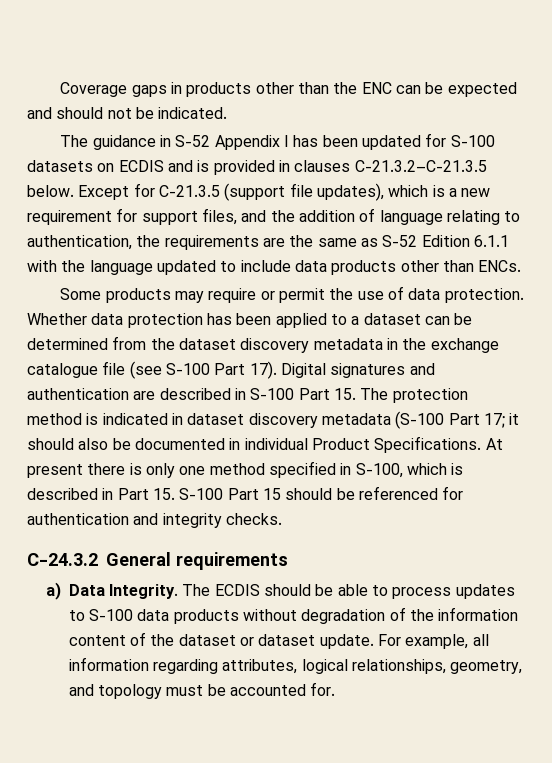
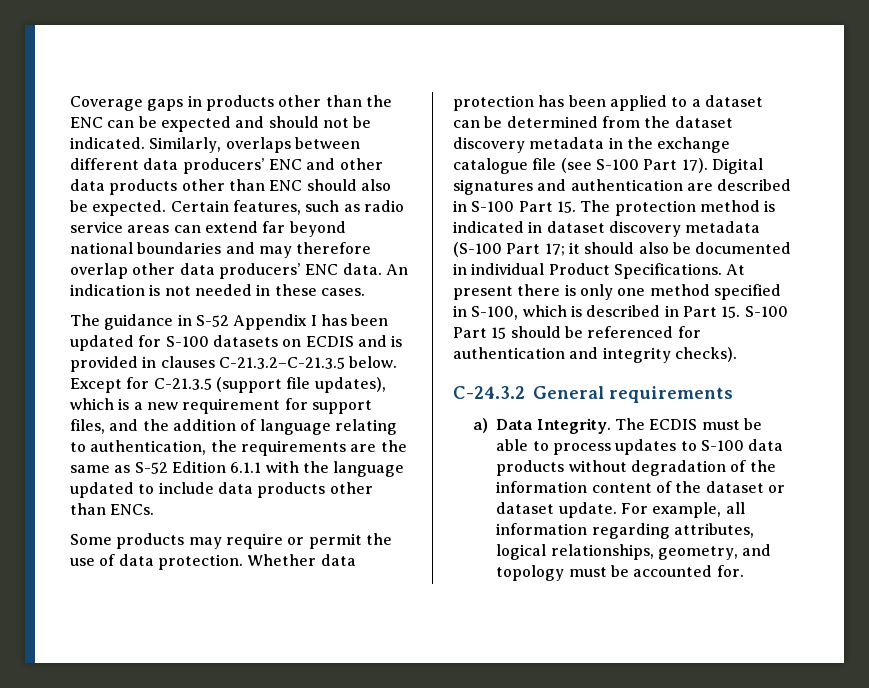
+ Similarly, overlaps between different data producers’ ENC and other data products other than ENC should also be expected. Certain features, such as radio service areas can extend far beyond national boundaries and may therefore overlap other data producers’ ENC data. An indication is not needed in these cases.
- At present there is only one method specified in S-100, which is described in Part 15. S-100 Part 15 should be referenced for authentication and integrity checks.
+ At present there is only one method specified in S-100, which is described in Part 15. S-100 Part 15 should be referenced for authentication and integrity checks).
- The ECDIS should be able to process updates to S-100 data products without degradation of the information content of the dataset or dataset update.
+ The ECDIS must be able to process updates to S-100 data products without degradation of the information content of the dataset or dataset update.

